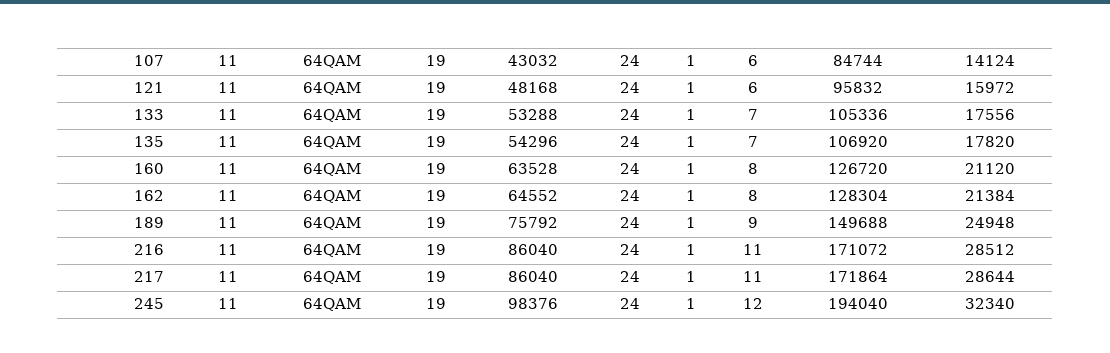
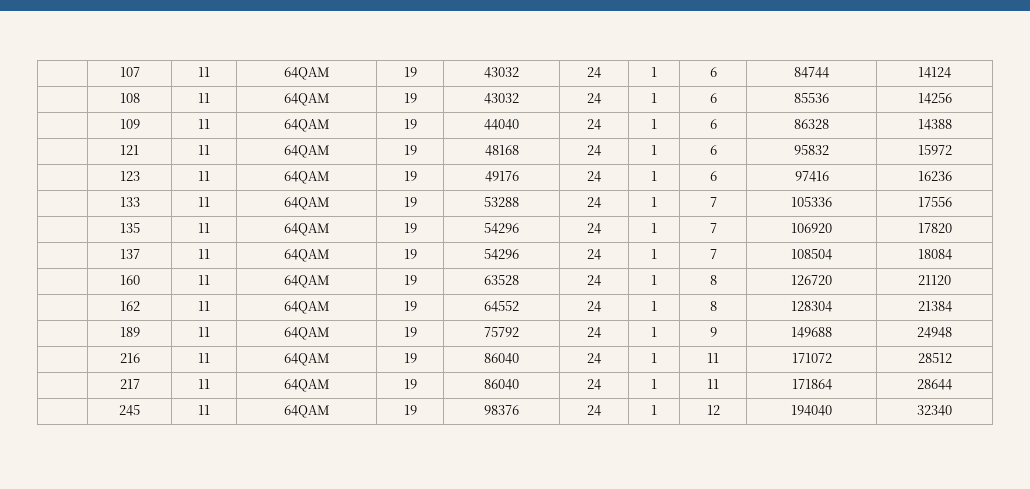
+ | 108 | 11 | 64QAM | 19 | 43032 | 24 | 1 | 6 | 85536 | 14256
+ | 109 | 11 | 64QAM | 19 | 44040 | 24 | 1 | 6 | 86328 | 14388
+ | 123 | 11 | 64QAM | 19 | 49176 | 24 | 1 | 6 | 97416 | 16236
+ | 137 | 11 | 64QAM | 19 | 54296 | 24 | 1 | 7 | 108504 | 18084

